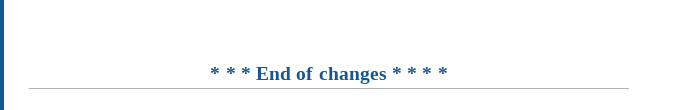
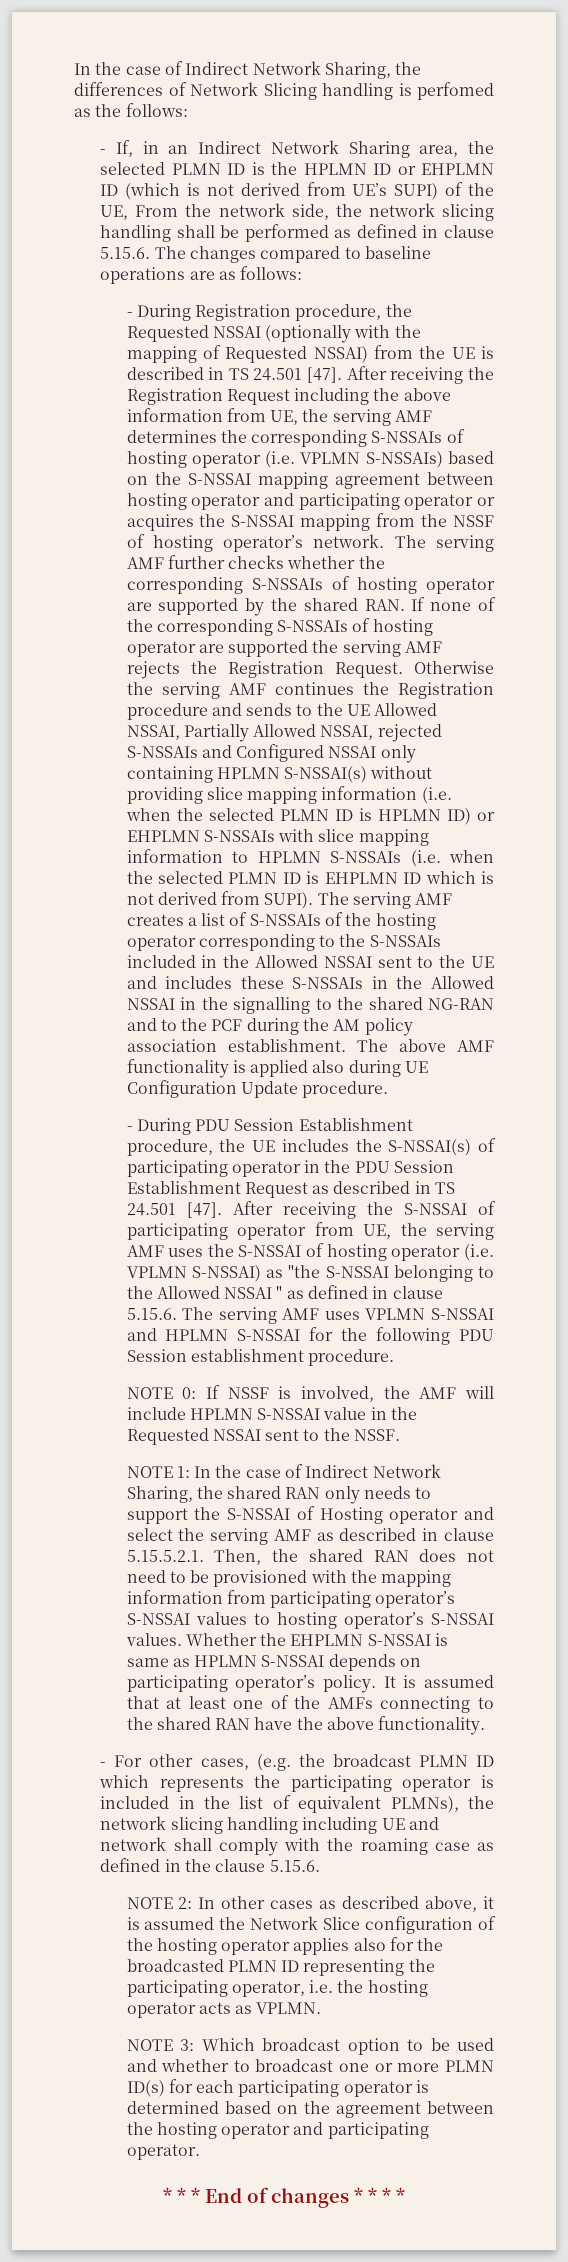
+ In the case of Indirect Network Sharing, the differences of Network Slicing handling is perfomed as the follows:
+ - If, in an Indirect Network Sharing area, the selected PLMN ID is the HPLMN ID or EHPLMN ID (which is not derived from UE’s SUPI) of the UE, From the network side, the network slicing handling shall be performed as defined in clause 5.15.6. The changes compared to baseline operations are as follows:
+ - During Registration procedure, the Requested NSSAI (optionally with the mapping of Requested NSSAI) from the UE is described in TS 24.501 [47]. After receiving the Registration Request including the above information from UE, the serving AMF determines the corresponding S-NSSAIs of hosting operator (i.e. VPLMN S-NSSAIs) based on the S-NSSAI mapping agreement between hosting operator and participating operator or acquires the S-NSSAI mapping from the NSSF of hosting operator’s network. The serving AMF further checks whether the corresponding S-NSSAIs of hosting operator are supported by the shared RAN. If none of the corresponding S-NSSAIs of hosting operator are supported the serving AMF rejects the Registration Request. Otherwise the serving AMF continues the Registration procedure and sends to the UE Allowed NSSAI, Partially Allowed NSSAI, rejected S-NSSAIs and Configured NSSAI only containing HPLMN S-NSSAI(s) without providing slice mapping information (i.e. when the selected PLMN ID is HPLMN ID) or EHPLMN S-NSSAIs with slice mapping information to HPLMN S-NSSAIs (i.e. when the selected PLMN ID is EHPLMN ID which is not derived from SUPI). The serving AMF creates a list of S-NSSAIs of the hosting operator corresponding to the S-NSSAIs included in the Allowed NSSAI sent to the UE and includes these S-NSSAIs in the Allowed NSSAI in the signalling to the shared NG-RAN and to the PCF during the AM policy association establishment. The above AMF functionality is applied also during UE Configuration Update procedure.
+ - During PDU Session Establishment procedure, the UE includes the S-NSSAI(s) of participating operator in the PDU Session Establishment Request as described in TS 24.501 [47]. After receiving the S-NSSAI of participating operator from UE, the serving AMF uses the S-NSSAI of hosting operator (i.e. VPLMN S-NSSAI) as "the S-NSSAI belonging to the Allowed NSSAI " as defined in clause 5.15.6. The serving AMF uses VPLMN S-NSSAI and HPLMN S-NSSAI for the following PDU Session establishment procedure.
+ NOTE 0: If NSSF is involved, the AMF will include HPLMN S-NSSAI value in the Requested NSSAI sent to the NSSF.
+ NOTE 1: In the case of Indirect Network Sharing, the shared RAN only needs to support the S-NSSAI of Hosting operator and select the serving AMF as described in clause 5.15.5.2.1. Then, the shared RAN does not need to be provisioned with the mapping information from participating operator’s S-NSSAI values to hosting operator’s S-NSSAI values. Whether the EHPLMN S-NSSAI is same as HPLMN S-NSSAI depends on participating operator’s policy. It is assumed that at least one of the AMFs connecting to the shared RAN have the above functionality.
+ - For other cases, (e.g. the broadcast PLMN ID which represents the participating operator is included in the list of equivalent PLMNs), the network slicing handling including UE and network shall comply with the roaming case as defined in the clause 5.15.6.
+ NOTE 2: In other cases as described above, it is assumed the Network Slice configuration of the hosting operator applies also for the broadcasted PLMN ID representing the participating operator, i.e. the hosting operator acts as VPLMN.
+ NOTE 3: Which broadcast option to be used and whether to broadcast one or more PLMN ID(s) for each participating operator is determined based on the agreement between the hosting operator and participating operator.

